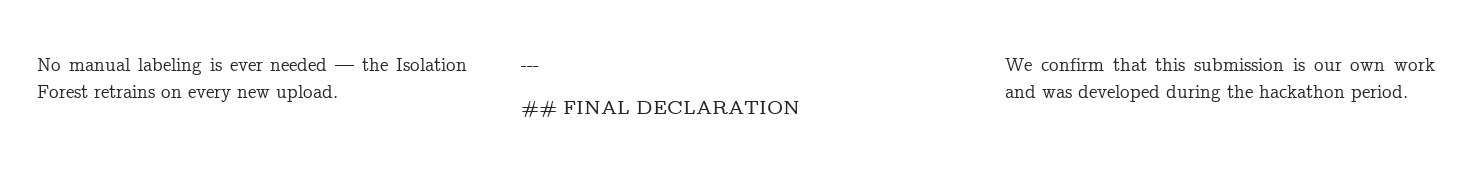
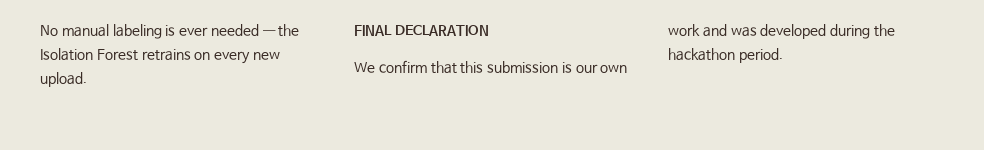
- ---
- ## FINAL DECLARATION
+ FINAL DECLARATION

